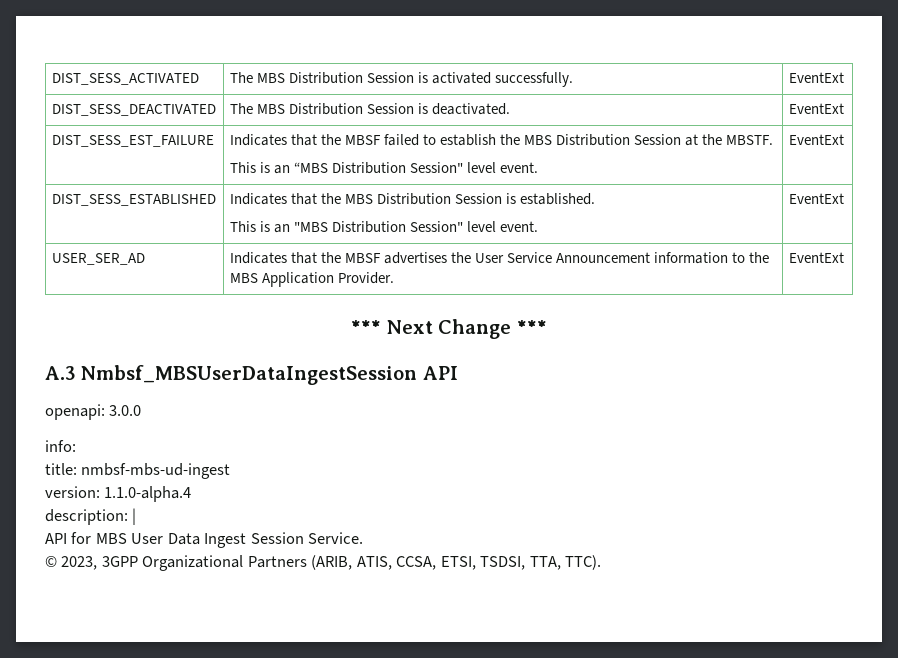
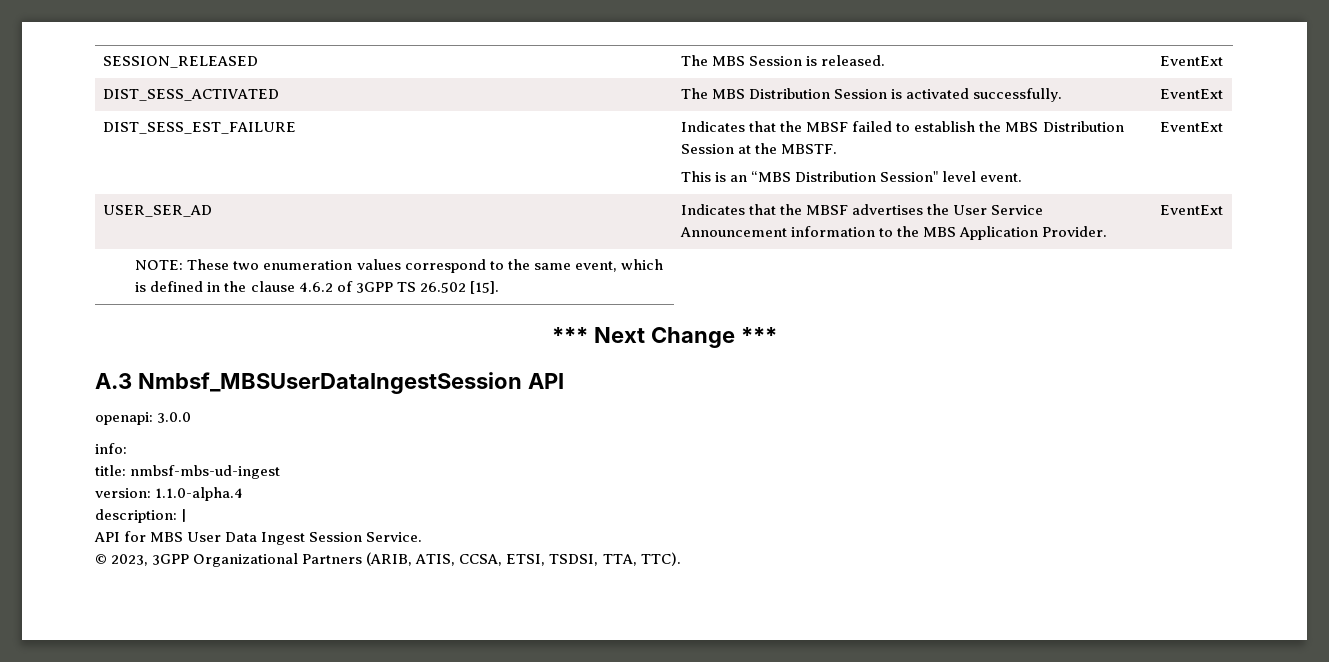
+ SESSION_RELEASED | The MBS Session is released. | EventExt
- DIST_SESS_DEACTIVATED | The MBS Distribution Session is deactivated. | EventExt
- DIST_SESS_ESTABLISHED | Indicates that the MBS Distribution Session is established.
- This is an "MBS Distribution Session" level event. | EventExt
+ NOTE: These two enumeration values correspond to the same event, which is defined in the clause 4.6.2 of 3GPP TS 26.502 [15].

